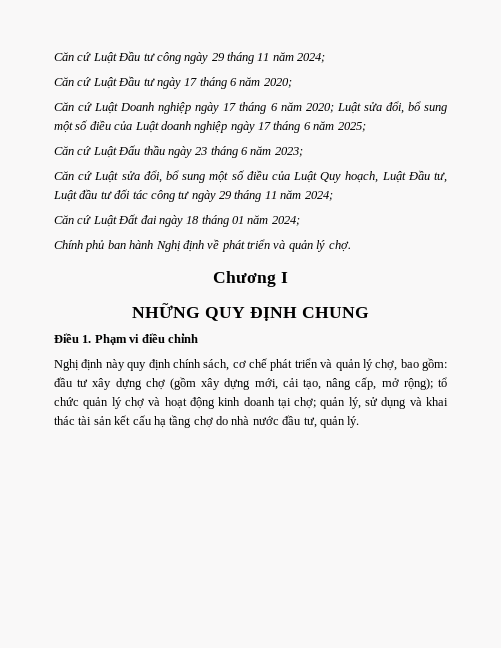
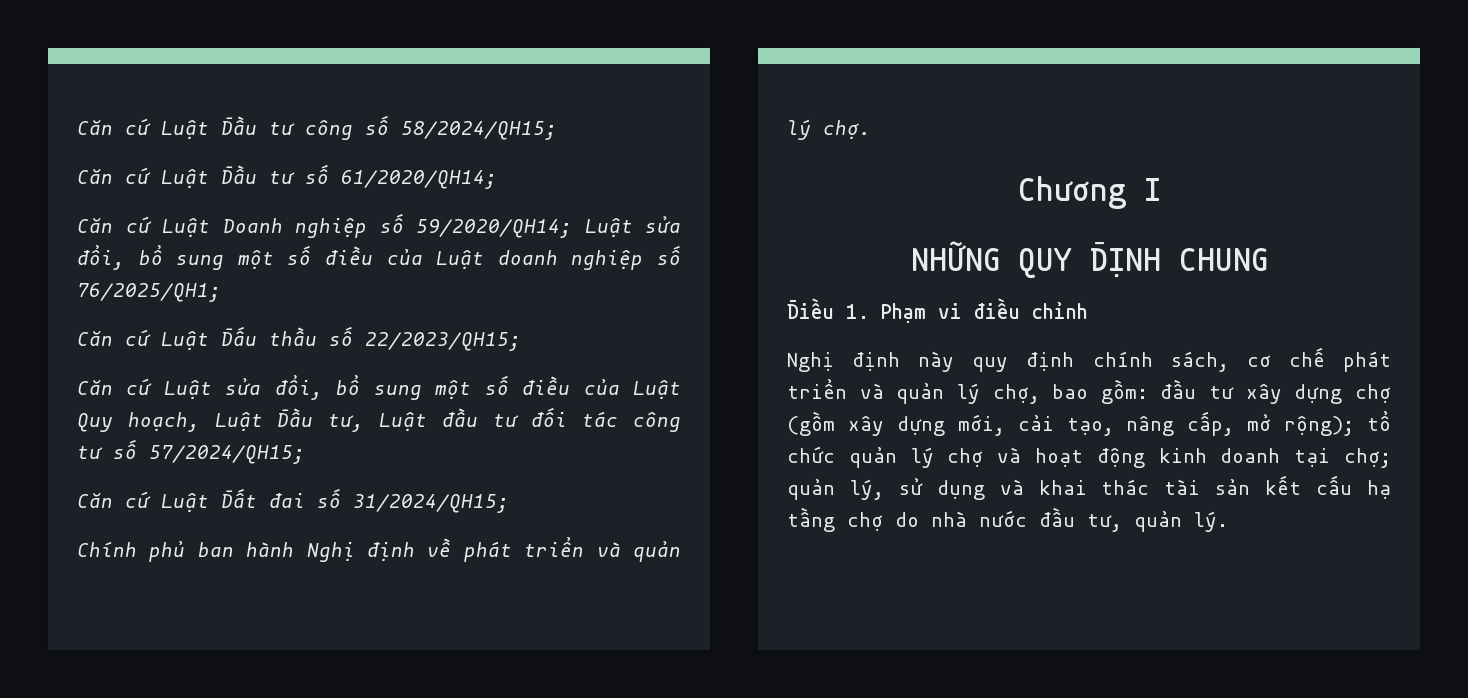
- Căn cứ Luật Đầu tư công ngày 29 tháng 11 năm 2024;
- Căn cứ Luật Đầu tư ngày 17 tháng 6 năm 2020;
+ Căn cứ Luật Đầu tư công số 58/2024/QH15;
+ Căn cứ Luật Đầu tư số 61/2020/QH14;
- Căn cứ Luật Doanh nghiệp ngày 17 tháng 6 năm 2020; Luật sửa đổi, bổ sung một số điều của Luật doanh nghiệp ngày 17 tháng 6 năm 2025;
+ Căn cứ Luật Doanh nghiệp số 59/2020/QH14; Luật sửa đổi, bổ sung một số điều của Luật doanh nghiệp số 76/2025/QH1;
- Căn cứ Luật Đấu thầu ngày 23 tháng 6 năm 2023;
+ Căn cứ Luật Đấu thầu số 22/2023/QH15;
- Căn cứ Luật sửa đổi, bổ sung một số điều của Luật Quy hoạch, Luật Đầu tư, Luật đầu tư đối tác công tư ngày 29 tháng 11 năm 2024;
+ Căn cứ Luật sửa đổi, bổ sung một số điều của Luật Quy hoạch, Luật Đầu tư, Luật đầu tư đối tác công tư số 57/2024/QH15;
- Căn cứ Luật Đất đai ngày 18 tháng 01 năm 2024;
+ Căn cứ Luật Đất đai số 31/2024/QH15;

